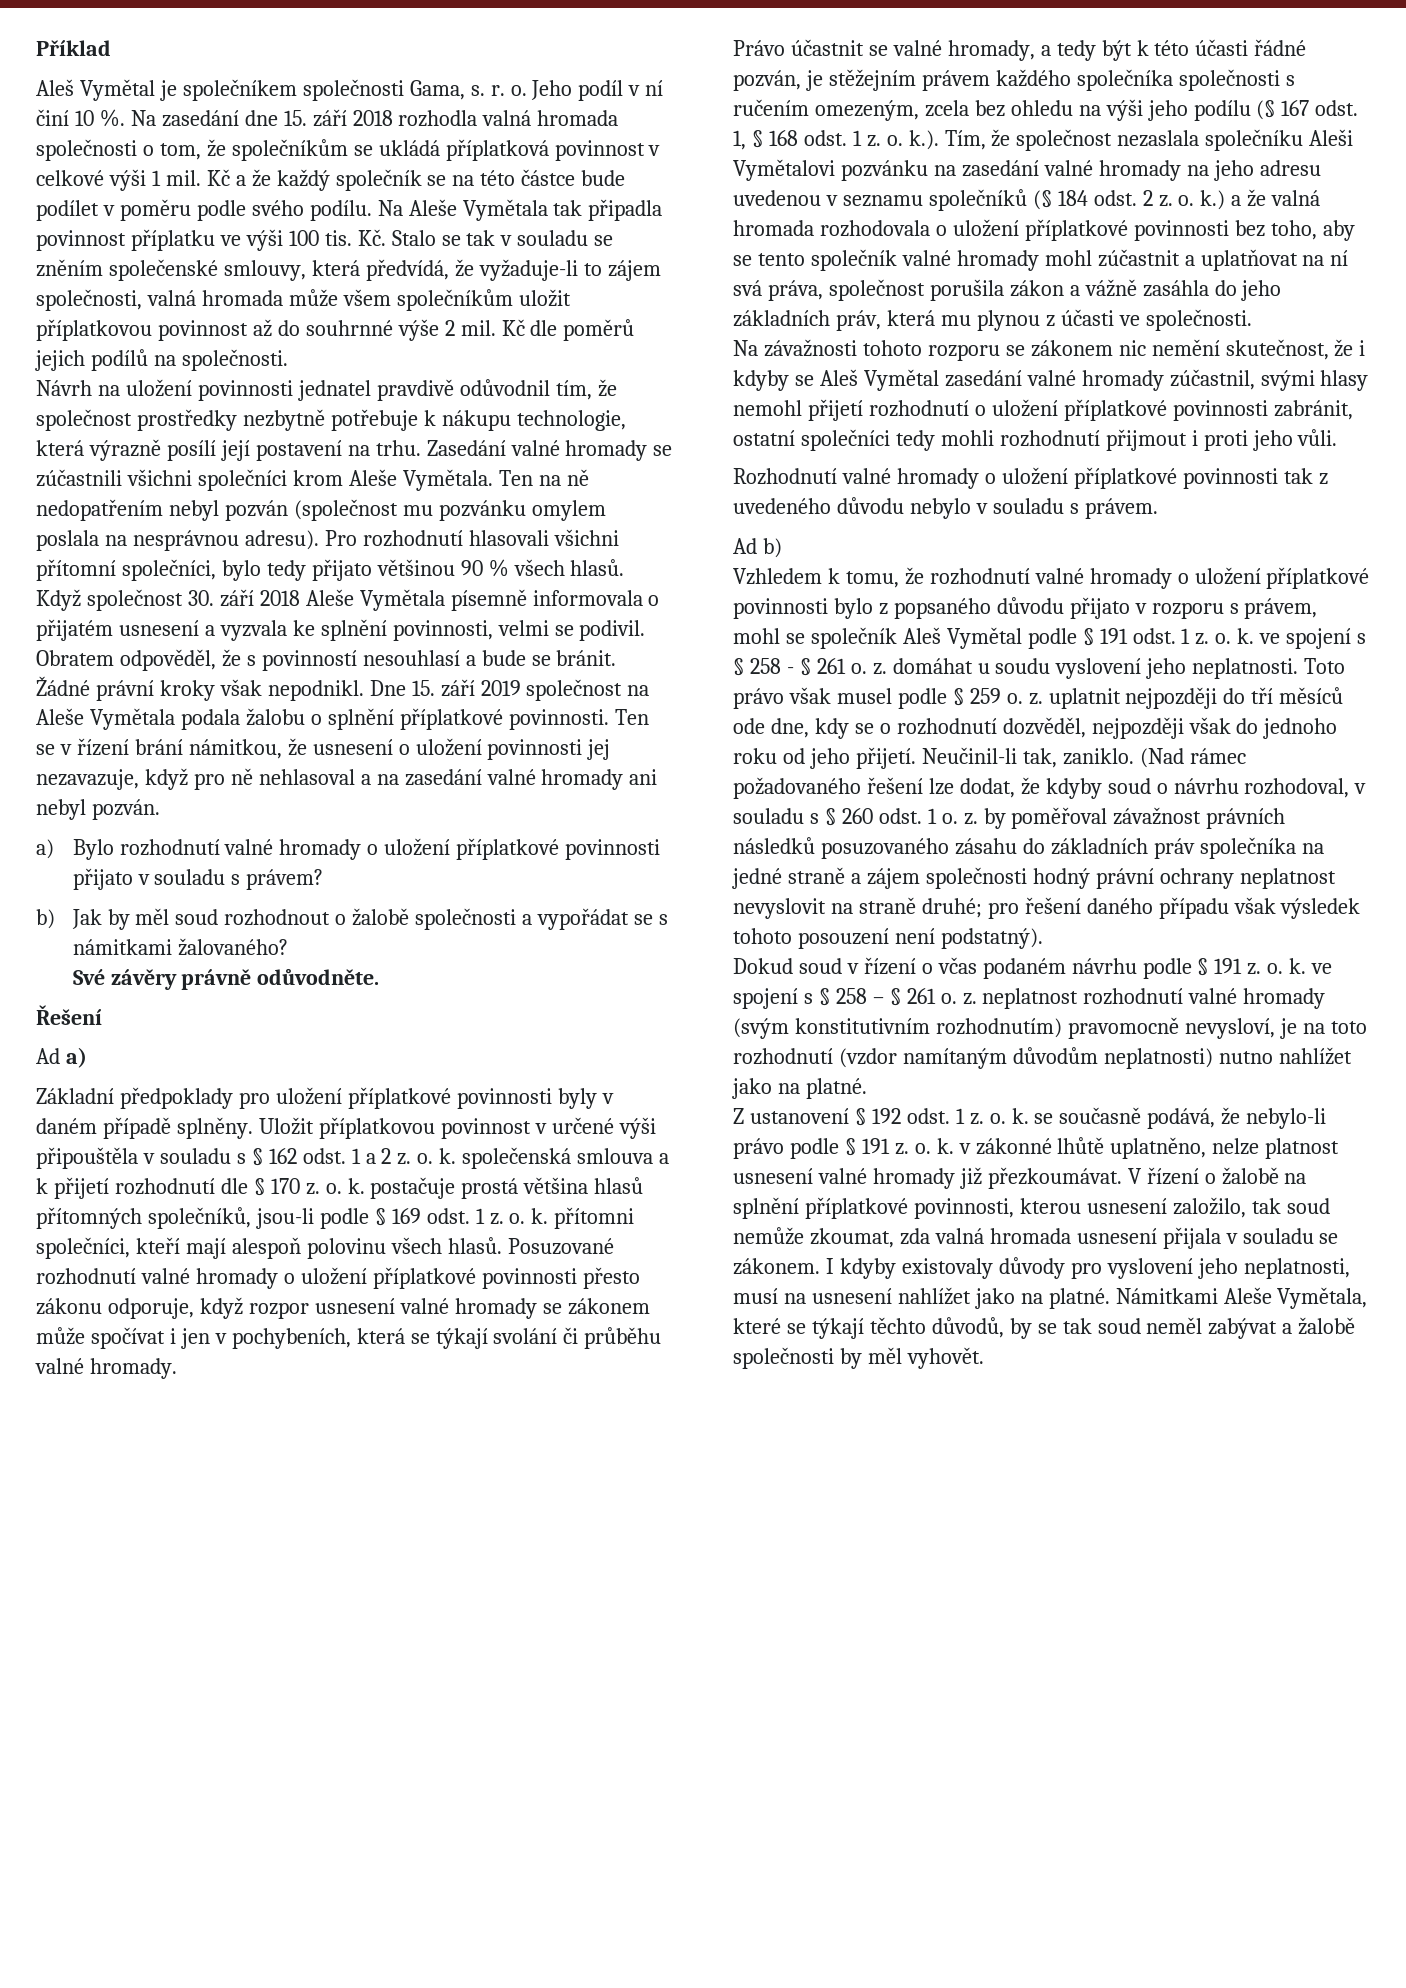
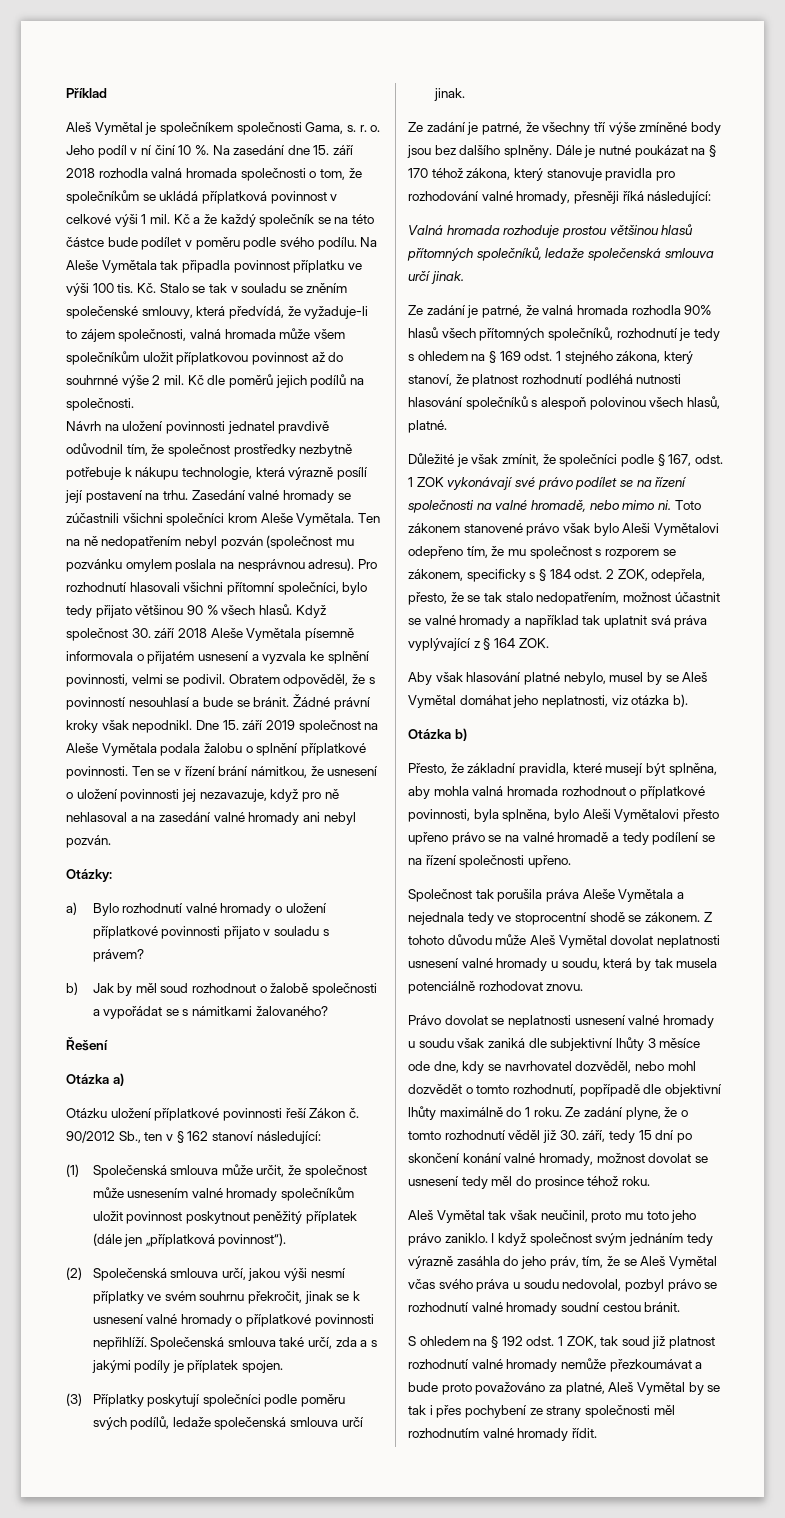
+ Otázky:
- Své závěry právně odůvodněte.
- Ad a)
+ Otázka a)
- Základní předpoklady pro uložení příplatkové povinnosti byly v daném případě splněny. Uložit příplatkovou povinnost v určené výši připouštěla v souladu s § 162 odst. 1 a 2 z. o. k. společenská smlouva a k přijetí rozhodnutí dle § 170 z. o. k. postačuje prostá většina hlasů přítomných společníků, jsou-li podle § 169 odst. 1 z. o. k. přítomni společníci, kteří mají alespoň polovinu všech hlasů. Posuzované rozhodnutí valné hromady o uložení příplatkové povinnosti přesto zákonu odporuje, když rozpor usnesení valné hromady se zákonem může spočívat i jen v pochybeních, která se týkají svolání či průběhu valné hromady.
- Právo účastnit se valné hromady, a tedy být k této účasti řádné pozván, je stěžejním právem každého společníka společnosti s ručením omezeným, zcela bez ohledu na výši jeho podílu (§ 167 odst. 1, § 168 odst. 1 z. o. k.). Tím, že společnost nezaslala společníku Aleši Vymětalovi pozvánku na zasedání valné hromady na jeho adresu uvedenou v seznamu společníků (§ 184 odst. 2 z. o. k.) a že valná hromada rozhodovala o uložení příplatkové povinnosti bez toho, aby se tento společník valné hromady mohl zúčastnit a uplatňovat na ní svá práva, společnost porušila zákon a vážně zasáhla do jeho základních práv, která mu plynou z účasti ve společnosti.
- Na závažnosti tohoto rozporu se zákonem nic nemění skutečnost, že i kdyby se Aleš Vymětal zasedání valné hromady zúčastnil, svými hlasy nemohl přijetí rozhodnutí o uložení příplatkové povinnosti zabránit, ostatní společníci tedy mohli rozhodnutí přijmout i proti jeho vůli.
- Rozhodnutí valné hromady o uložení příplatkové povinnosti tak z uvedeného důvodu nebylo v souladu s právem.
- Ad b)
- Vzhledem k tomu, že rozhodnutí valné hromady o uložení příplatkové povinnosti bylo z popsaného důvodu přijato v rozporu s právem, mohl se společník Aleš Vymětal podle § 191 odst. 1 z. o. k. ve spojení s § 258 - § 261 o. z. domáhat u soudu vyslovení jeho neplatnosti. Toto právo však musel podle § 259 o. z. uplatnit nejpozději do tří měsíců ode dne, kdy se o rozhodnutí dozvěděl, nejpozději však do jednoho roku od jeho přijetí. Neučinil-li tak, zaniklo. (Nad rámec požadovaného řešení lze dodat, že kdyby soud o návrhu rozhodoval, v souladu s § 260 odst. 1 o. z. by poměřoval závažnost právních následků posuzovaného zásahu do základních práv společníka na jedné straně a zájem společnosti hodný právní ochrany neplatnost nevyslovit na straně druhé; pro řešení daného případu však výsledek tohoto posouzení není podstatný).
- Dokud soud v řízení o včas podaném návrhu podle § 191 z. o. k. ve spojení s § 258 – § 261 o. z. neplatnost rozhodnutí valné hromady (svým konstitutivním rozhodnutím) pravomocně nevysloví, je na toto rozhodnutí (vzdor namítaným důvodům neplatnosti) nutno nahlížet jako na platné.
- Z ustanovení § 192 odst. 1 z. o. k. se současně podává, že nebylo-li právo podle § 191 z. o. k. v zákonné lhůtě uplatněno, nelze platnost usnesení valné hromady již přezkoumávat. V řízení o žalobě na splnění příplatkové povinnosti, kterou usnesení založilo, tak soud nemůže zkoumat, zda valná hromada usnesení přijala v souladu se zákonem. I kdyby existovaly důvody pro vyslovení jeho neplatnosti, musí na usnesení nahlížet jako na platné. Námitkami Aleše Vymětala, které se týkají těchto důvodů, by se tak soud neměl zabývat a žalobě společnosti by měl vyhovět.
+ Otázku uložení příplatkové povinnosti řeší Zákon č. 90/2012 Sb., ten v § 162 stanoví následující:
+ (1) Společenská smlouva může určit, že společnost může usnesením valné hromady společníkům uložit povinnost poskytnout peněžitý příplatek (dále jen „příplatková povinnost“).
+ (2) Společenská smlouva určí, jakou výši nesmí příplatky ve svém souhrnu překročit, jinak se k usnesení valné hromady o příplatkové povinnosti nepřihlíží. Společenská smlouva také určí, zda a s jakými podíly je příplatek spojen.
+ (3) Příplatky poskytují společníci podle poměru svých podílů, ledaže společenská smlouva určí jinak.
+ Ze zadání je patrné, že všechny tří výše zmíněné body jsou bez dalšího splněny. Dále je nutné poukázat na § 170 téhož zákona, který stanovuje pravidla pro rozhodování valné hromady, přesněji říká následující:
+ Valná hromada rozhoduje prostou většinou hlasů přítomných společníků, ledaže společenská smlouva určí jinak.
+ Ze zadání je patrné, že valná hromada rozhodla 90% hlasů všech přítomných společníků, rozhodnutí je tedy s ohledem na § 169 odst. 1 stejného zákona, který stanoví, že platnost rozhodnutí podléhá nutnosti hlasování společníků s alespoň polovinou všech hlasů, platné.
+ Důležité je však zmínit, že společníci podle § 167, odst. 1 ZOK vykonávají své právo podílet se na řízení společnosti na valné hromadě, nebo mimo ni. Toto zákonem stanovené právo však bylo Aleši Vymětalovi odepřeno tím, že mu společnost s rozporem se zákonem, specificky s § 184 odst. 2 ZOK, odepřela, přesto, že se tak stalo nedopatřením, možnost účastnit se valné hromady a například tak uplatnit svá práva vyplývající z § 164 ZOK.
+ Aby však hlasování platné nebylo, musel by se Aleš Vymětal domáhat jeho neplatnosti, viz otázka b).
+ Otázka b)
+ Přesto, že základní pravidla, které musejí být splněna, aby mohla valná hromada rozhodnout o příplatkové povinnosti, byla splněna, bylo Aleši Vymětalovi přesto upřeno právo se na valné hromadě a tedy podílení se na řízení společnosti upřeno.
+ Společnost tak porušila práva Aleše Vymětala a nejednala tedy ve stoprocentní shodě se zákonem. Z tohoto důvodu může Aleš Vymětal dovolat neplatnosti usnesení valné hromady u soudu, která by tak musela potenciálně rozhodovat znovu.
+ Právo dovolat se neplatnosti usnesení valné hromady u soudu však zaniká dle subjektivní lhůty 3 měsíce ode dne, kdy se navrhovatel dozvěděl, nebo mohl dozvědět o tomto rozhodnutí, popřípadě dle objektivní lhůty maximálně do 1 roku. Ze zadání plyne, že o tomto rozhodnutí věděl již 30. září, tedy 15 dní po skončení konání valné hromady, možnost dovolat se usnesení tedy měl do prosince téhož roku.
+ Aleš Vymětal tak však neučinil, proto mu toto jeho právo zaniklo. I když společnost svým jednáním tedy výrazně zasáhla do jeho práv, tím, že se Aleš Vymětal včas svého práva u soudu nedovolal, pozbyl právo se rozhodnutí valné hromady soudní cestou bránit.
+ S ohledem na § 192 odst. 1 ZOK, tak soud již platnost rozhodnutí valné hromady nemůže přezkoumávat a bude proto považováno za platné, Aleš Vymětal by se tak i přes pochybení ze strany společnosti měl rozhodnutím valné hromady řídit.

